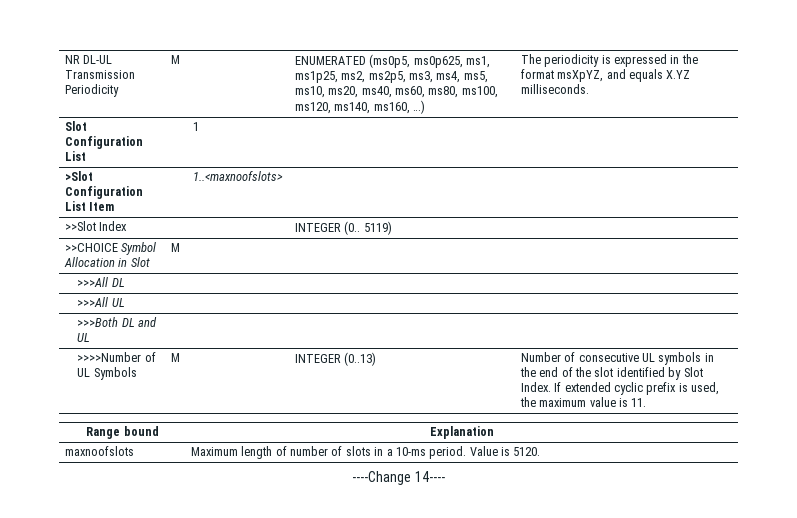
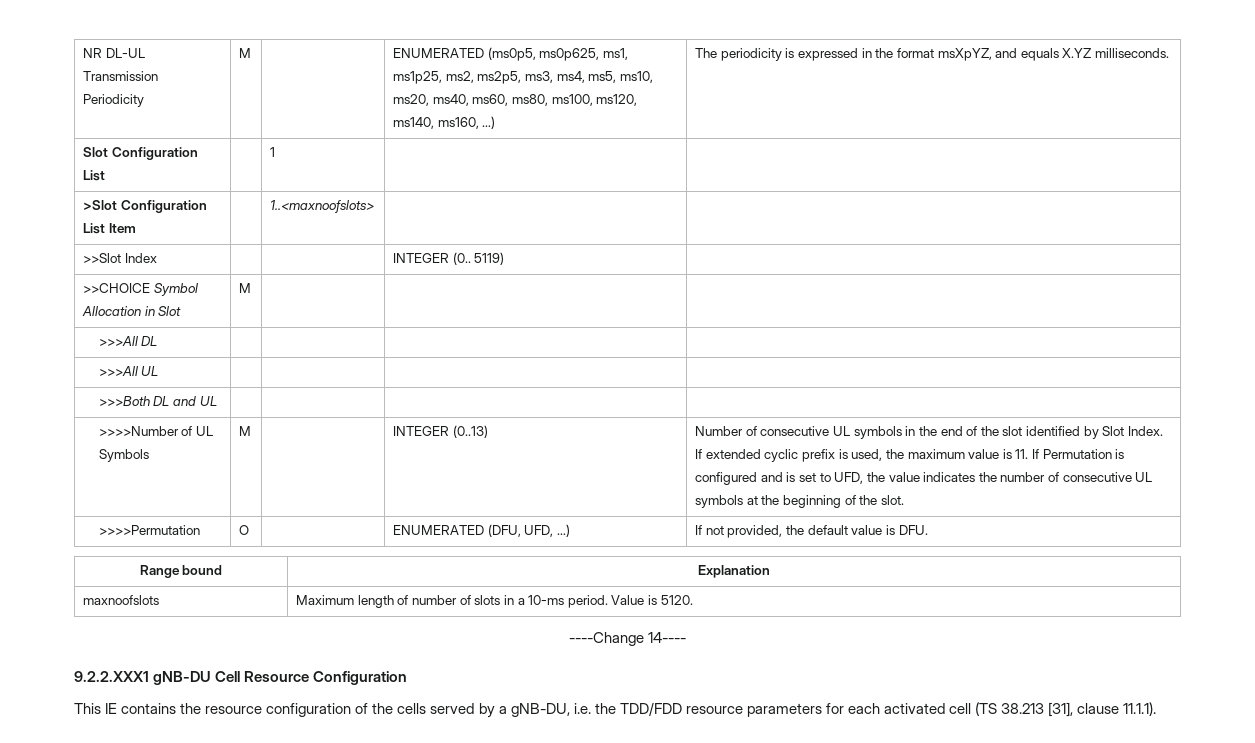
- If extended cyclic prefix is used, the maximum value is 11.
+ If extended cyclic prefix is used, the maximum value is 11. If Permutation is configured and is set to UFD, the value indicates the number of consecutive UL symbols at the beginning of the slot.
+ >>>>Permutation | O | | ENUMERATED (DFU, UFD, …) | If not provided, the default value is DFU.
+ 9.2.2.XXX1 gNB-DU Cell Resource Configuration
+ This IE contains the resource configuration of the cells served by a gNB-DU, i.e. the TDD/FDD resource parameters for each activated cell (TS 38.213 [31], clause 11.1.1).

